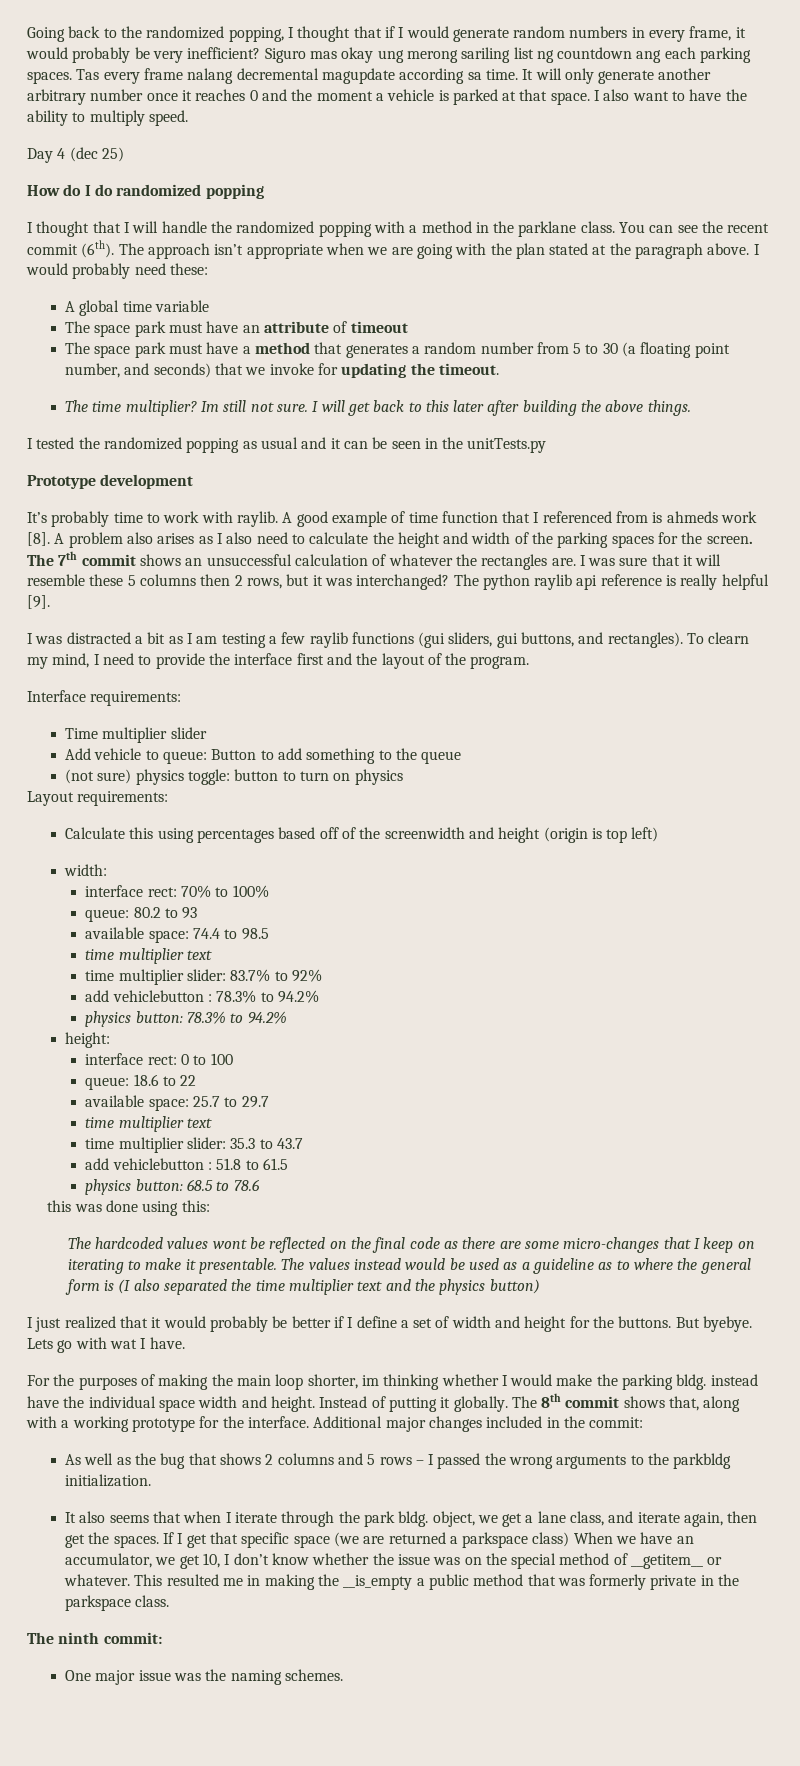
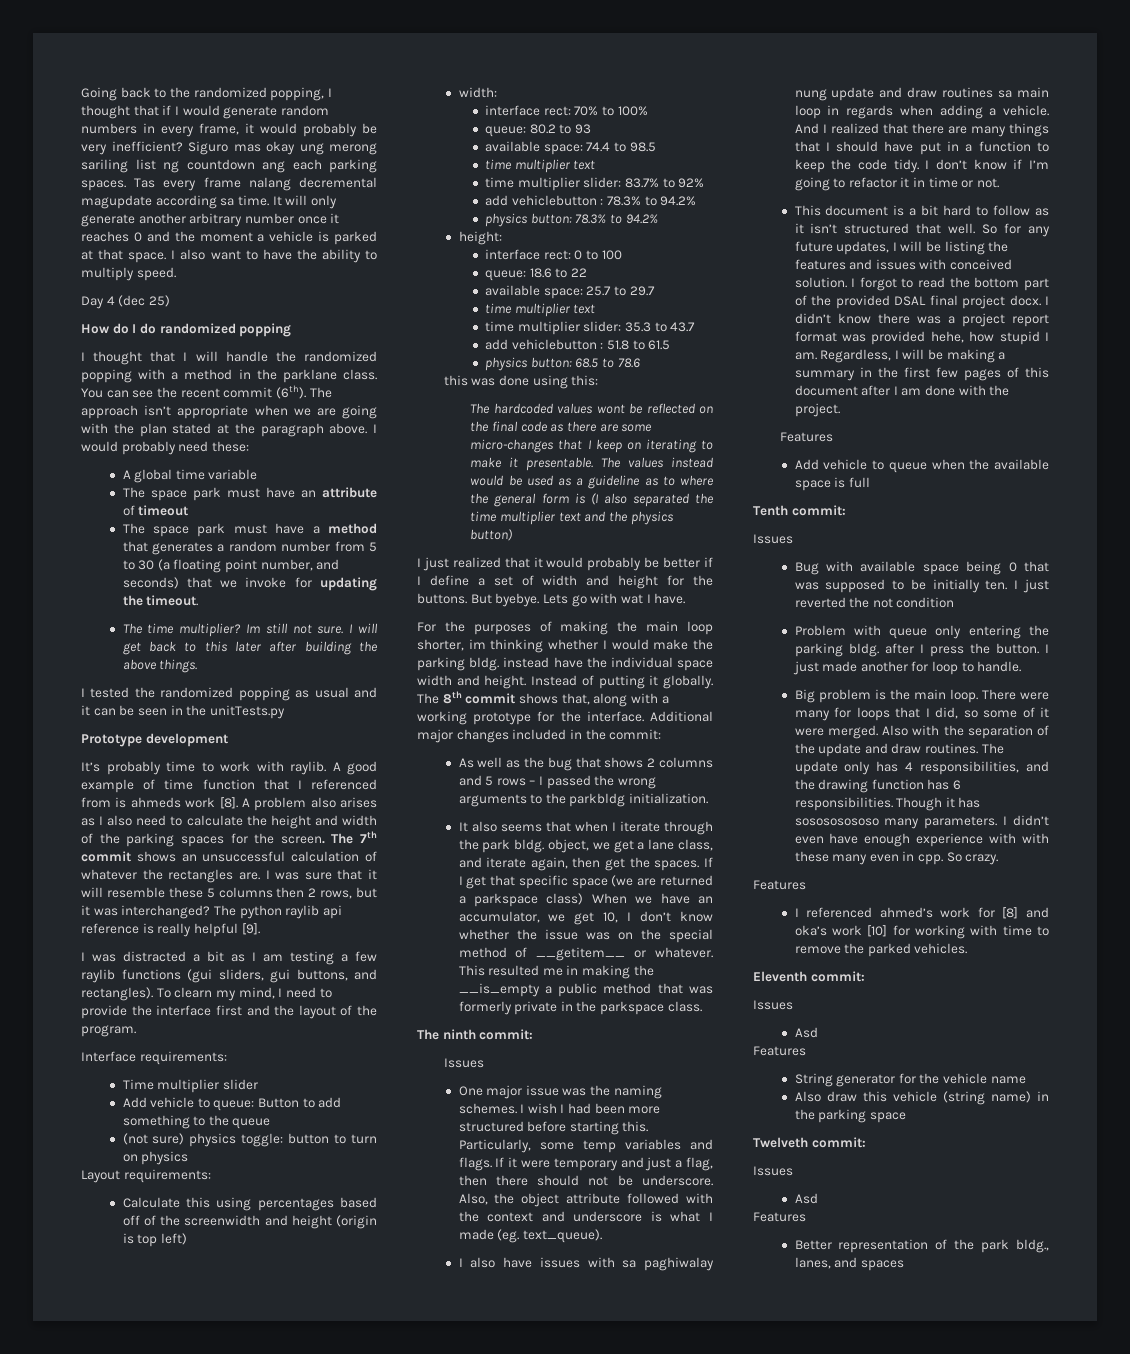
  The ninth commit:
+ Issues
+ I wish I had been more structured before starting this. Particularly, some temp variables and flags. If it were temporary and just a flag, then there should not be underscore. Also, the object attribute followed with the context and underscore is what I made (eg. text_queue).
+ I also have issues with sa paghiwalay nung update and draw routines sa main loop in regards when adding a vehicle. And I realized that there are many things that I should have put in a function to keep the code tidy. I don’t know if I’m going to refactor it in time or not.
+ This document is a bit hard to follow as it isn’t structured that well. So for any future updates, I will be listing the features and issues with conceived solution. I forgot to read the bottom part of the provided DSAL final project docx. I didn’t know there was a project report format was provided hehe, how stupid I am. Regardless, I will be making a summary in the first few pages of this document after I am done with the project.
+ Features
+ Add vehicle to queue when the available space is full
+ Tenth commit:
+ Issues
+ Bug with available space being 0 that was supposed to be initially ten. I just reverted the not condition
+ Problem with queue only entering the parking bldg. after I press the button. I just made another for loop to handle.
+ Big problem is the main loop. There were many for loops that I did, so some of it were merged. Also with the separation of the update and draw routines. The update only has 4 responsibilities, and the drawing function has 6 responsibilities. Though it has sosososososo many parameters. I didn’t even have enough experience with with these many even in cpp. So crazy.
+ Features
+ I referenced ahmed’s work for [8] and oka’s work [10] for working with time to remove the parked vehicles.
+ Eleventh commit:
+ Issues
+ Asd
+ Features
+ String generator for the vehicle name
+ Also draw this vehicle (string name) in the parking space
+ Twelveth commit:
+ Issues
+ Asd
+ Features
+ Better representation of the park bldg., lanes, and spaces

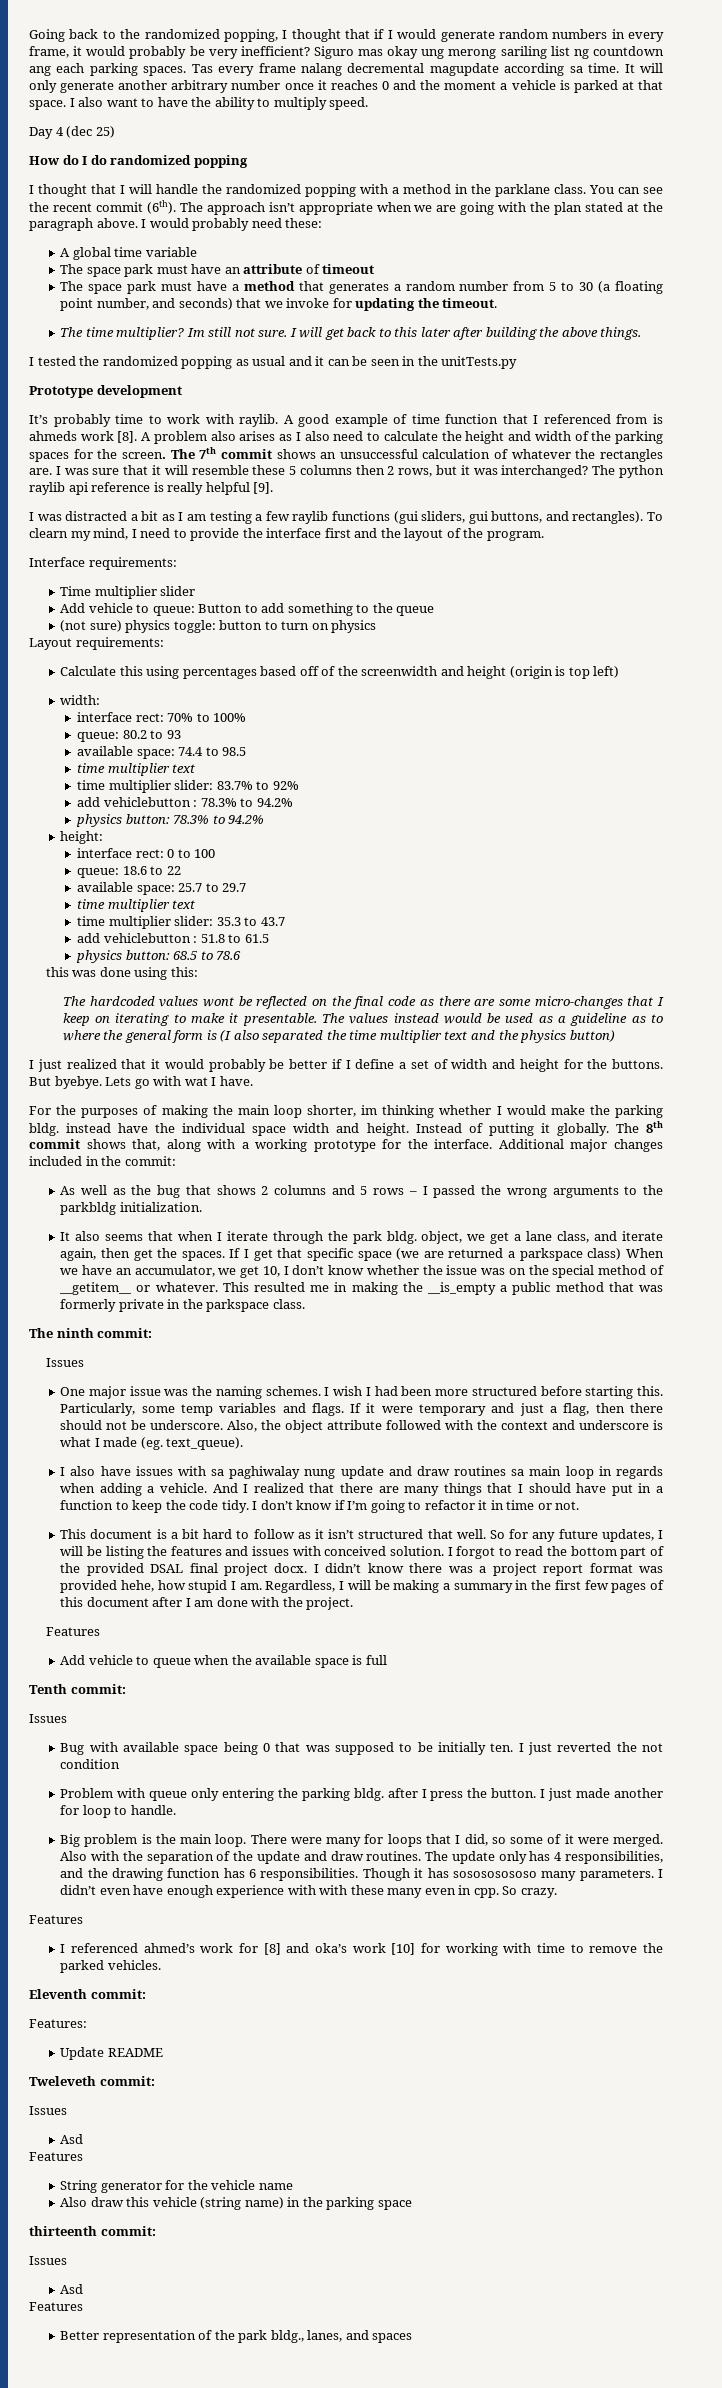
+ Features:
+ Update README
+ Tweleveth commit:
- Twelveth commit:
+ thirteenth commit:

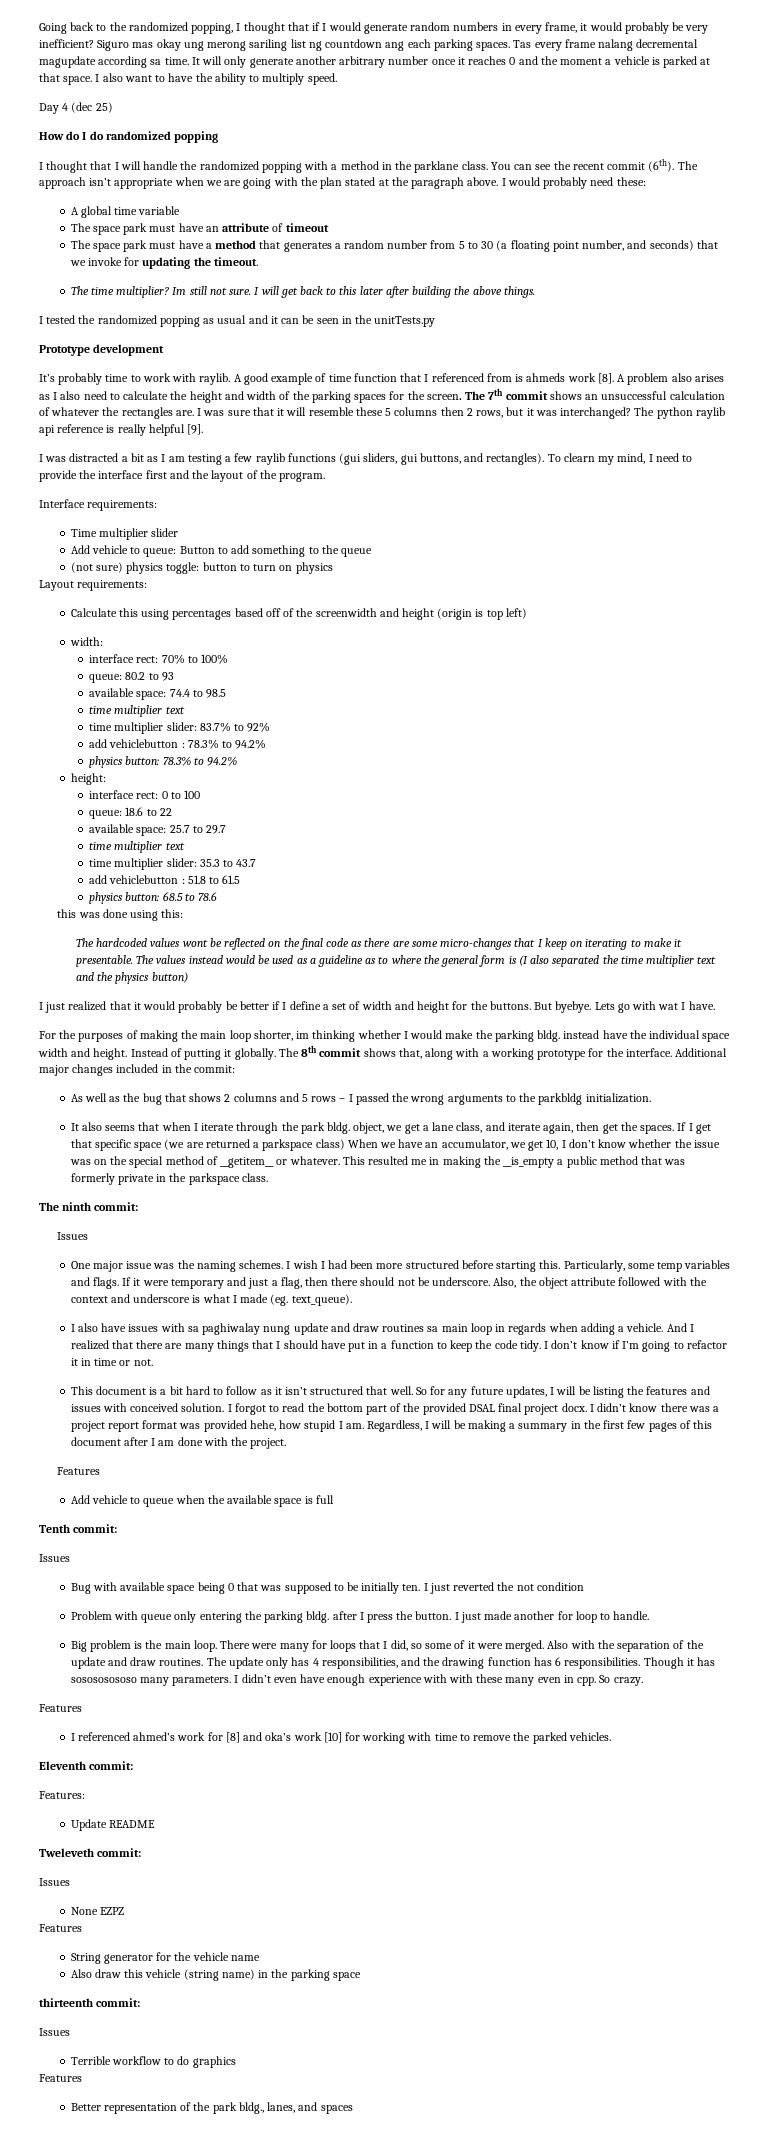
  Tweleveth commit:
  Issues
- Asd
+ None EZPZ
  thirteenth commit:
  Issues
- Asd
+ Terrible workflow to do graphics

